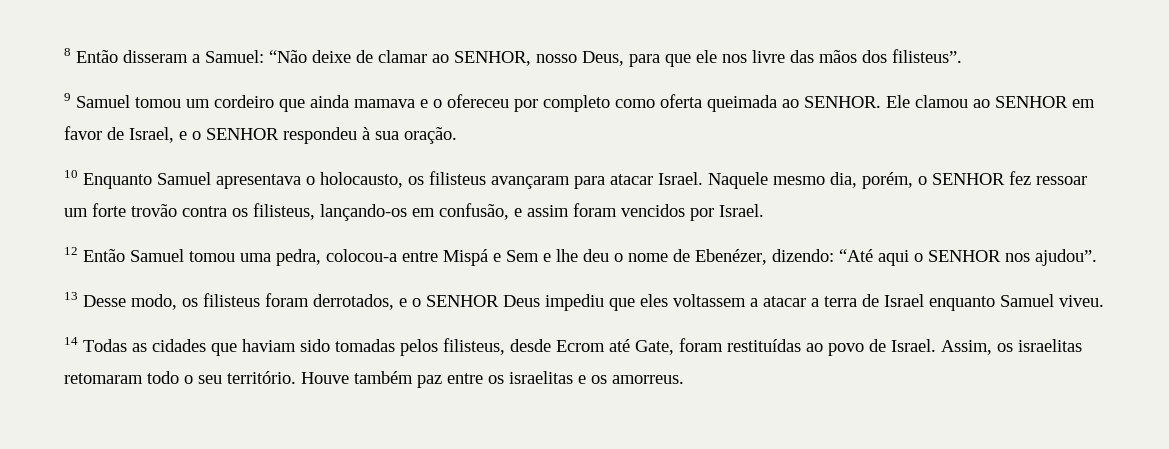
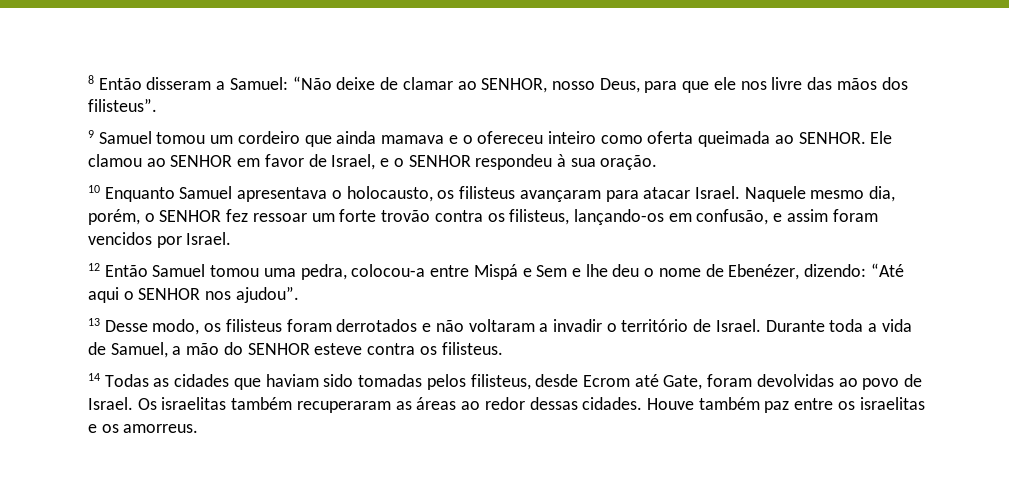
- 9 Samuel tomou um cordeiro que ainda mamava e o ofereceu por completo como oferta queimada ao SENHOR.
+ 9 Samuel tomou um cordeiro que ainda mamava e o ofereceu inteiro como oferta queimada ao SENHOR.
- 13 Desse modo, os filisteus foram derrotados, e o SENHOR Deus impediu que eles voltassem a atacar a terra de Israel enquanto Samuel viveu.
+ 13 Desse modo, os filisteus foram derrotados e não voltaram a invadir o território de Israel. Durante toda a vida de Samuel, a mão do SENHOR esteve contra os filisteus.
- 14 Todas as cidades que haviam sido tomadas pelos filisteus, desde Ecrom até Gate, foram restituídas ao povo de Israel.
+ 14 Todas as cidades que haviam sido tomadas pelos filisteus, desde Ecrom até Gate, foram devolvidas ao povo de Israel.
- Assim, os israelitas retomaram todo o seu território.
+ Os israelitas também recuperaram as áreas ao redor dessas cidades.

